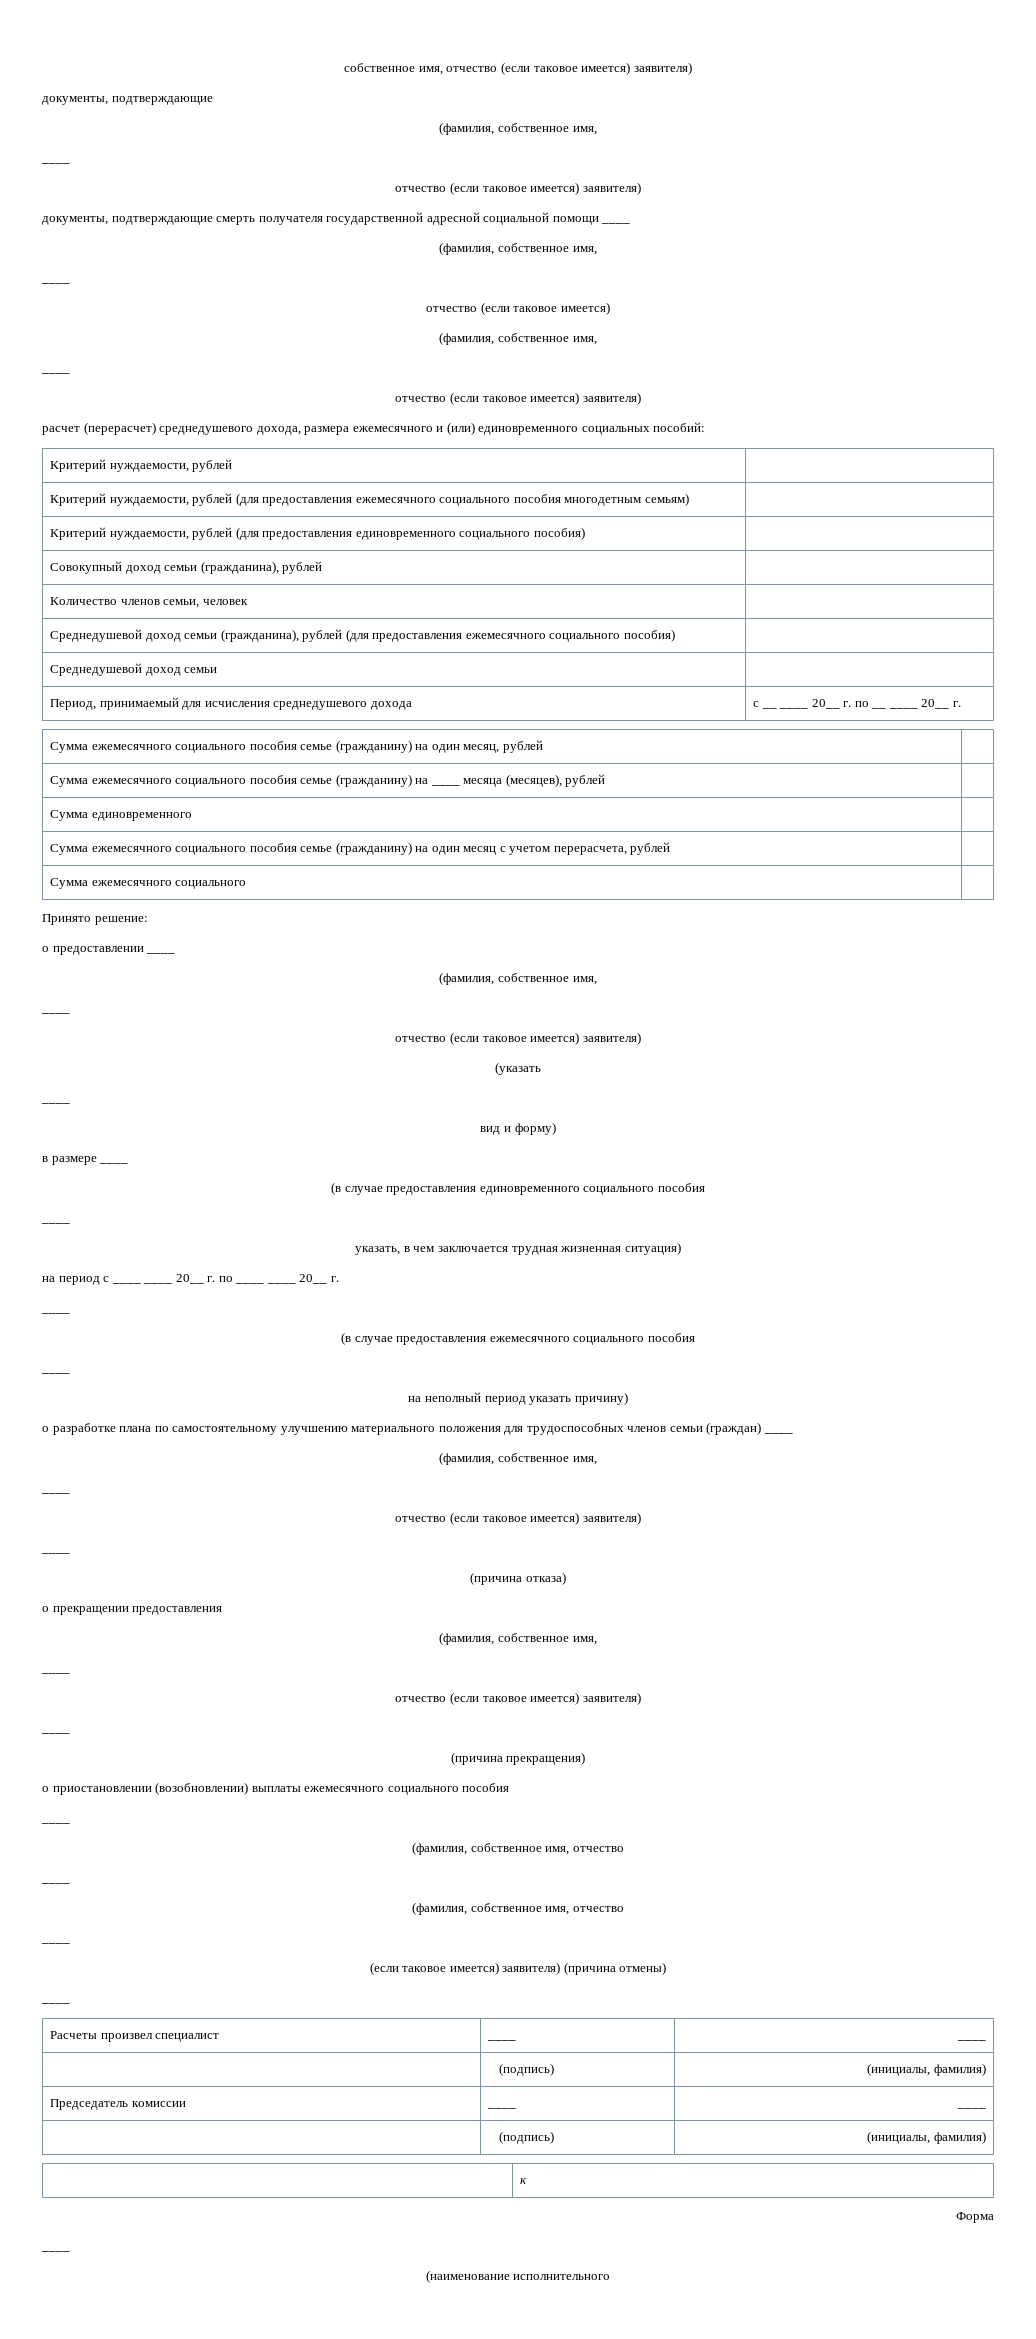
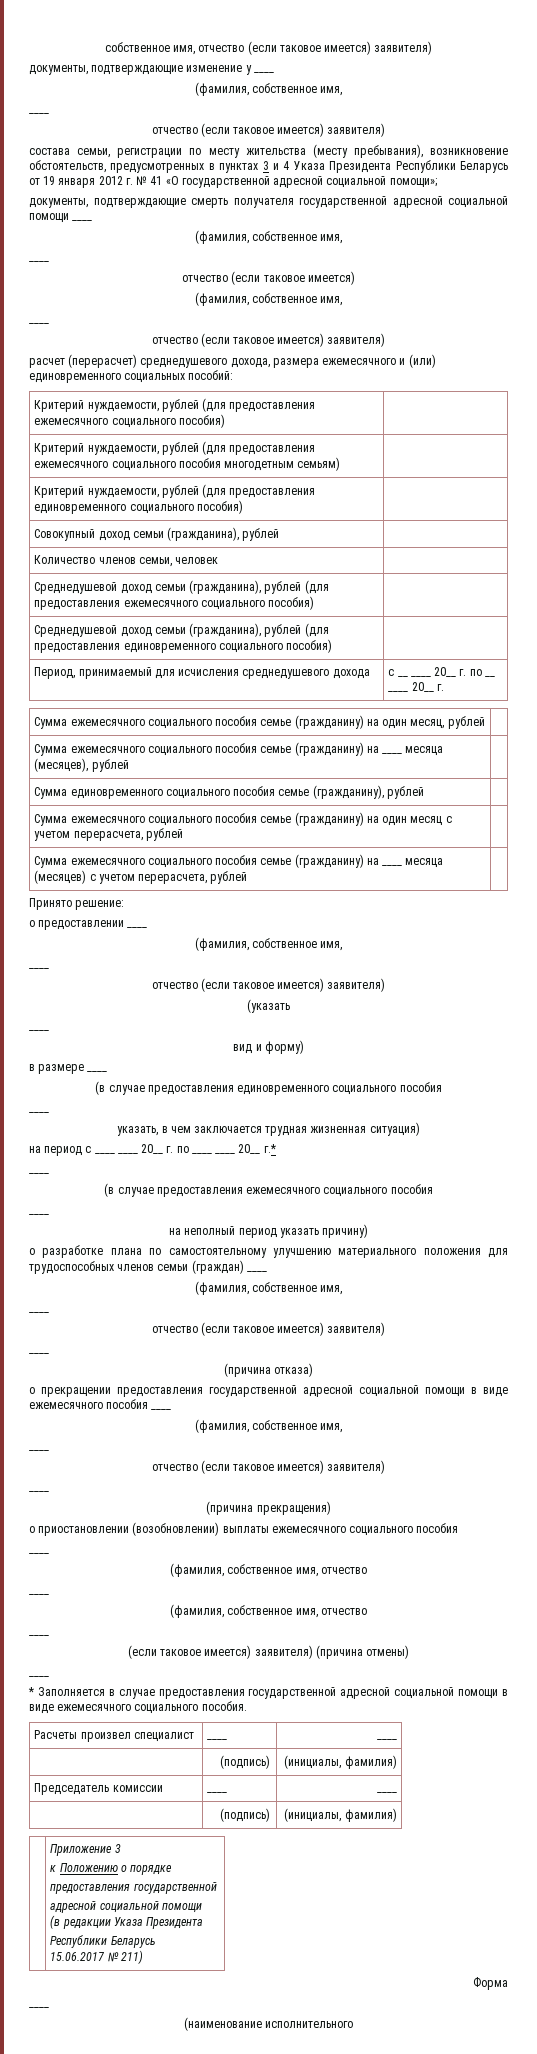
  собственное имя, отчество (если таковое имеется) заявителя)
- документы, подтверждающие
+ документы, подтверждающие изменение у ____
  (фамилия, собственное имя,
  ____
  отчество (если таковое имеется) заявителя)
+ состава семьи, регистрации по месту жительства (месту пребывания), возникновение обстоятельств, предусмотренных в пунктах 3 и 4 Указа Президента Республики Беларусь от 19 января 2012 г. № 41 «О государственной адресной социальной помощи»;
- Критерий нуждаемости, рублей |
+ Критерий нуждаемости, рублей (для предоставления ежемесячного социального пособия) |
- Среднедушевой доход семьи |
+ Среднедушевой доход семьи (гражданина), рублей (для предоставления единовременного социального пособия) |
- Сумма единовременного |
+ Сумма единовременного социального пособия семье (гражданину), рублей |
- Сумма ежемесячного социального |
+ Сумма ежемесячного социального пособия семье (гражданину) на ____ месяца (месяцев) с учетом перерасчета, рублей |
- на период с ____ ____ 20__ г. по ____ ____ 20__ г.
+ на период с ____ ____ 20__ г. по ____ ____ 20__ г.*
- о прекращении предоставления
+ о прекращении предоставления государственной адресной социальной помощи в виде ежемесячного пособия ____
+ * Заполняется в случае предоставления государственной адресной социальной помощи в виде ежемесячного социального пособия.
- | к
+ | Приложение 3
+ к Положению о порядке
+ предоставления государственной
+ адресной социальной помощи
+ (в редакции Указа Президента
+ Республики Беларусь
+ 15.06.2017 № 211)

